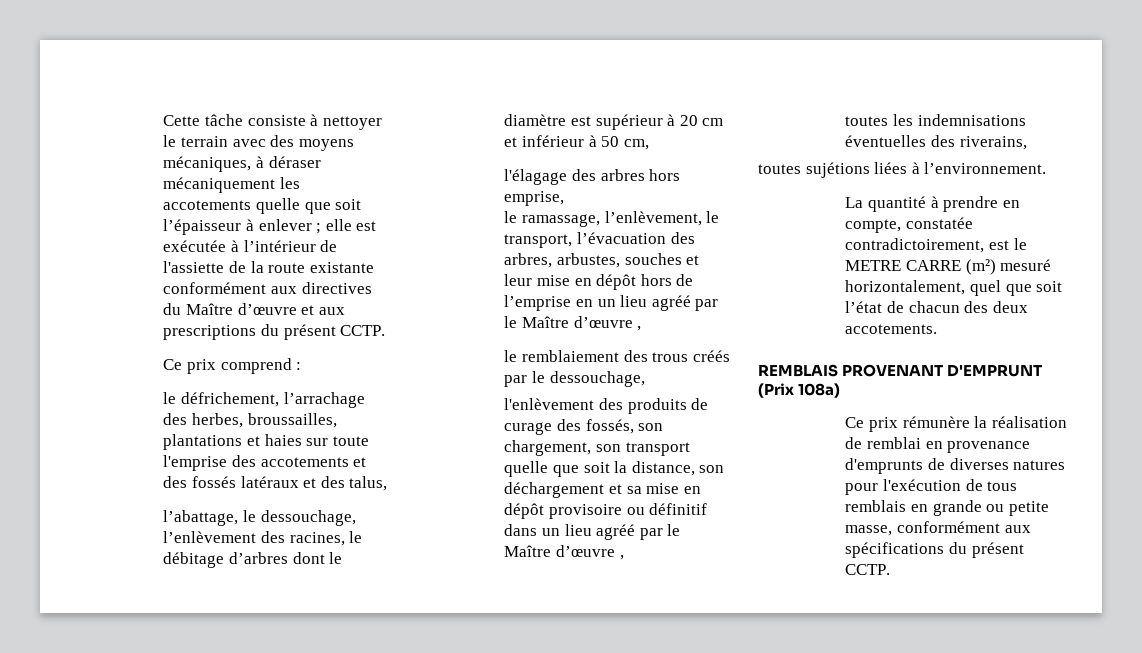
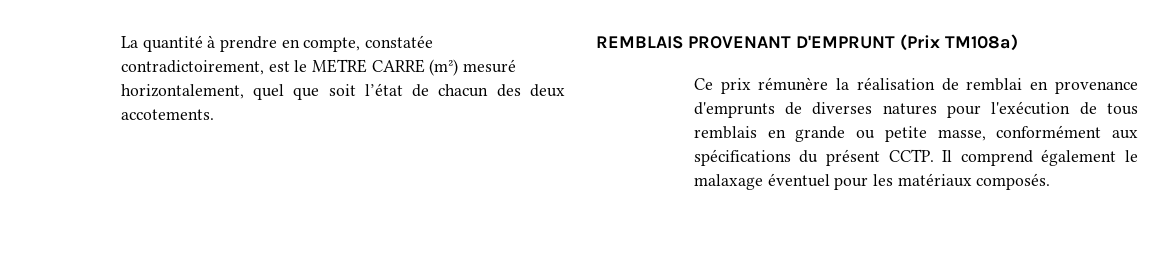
- Cette tâche consiste à nettoyer le terrain avec des moyens mécaniques, à déraser mécaniquement les accotements quelle que soit l’épaisseur à enlever ; elle est exécutée à l’intérieur de l'assiette de la route existante conformément aux directives du Maître d’œuvre et aux prescriptions du présent CCTP.
- Ce prix comprend :
- le défrichement, l’arrachage des herbes, broussailles, plantations et haies sur toute l'emprise des accotements et des fossés latéraux et des talus,
- l’abattage, le dessouchage, l’enlèvement des racines, le débitage d’arbres dont le diamètre est supérieur à 20 cm et inférieur à 50 cm,
- l'élagage des arbres hors emprise,
- le ramassage, l’enlèvement, le transport, l’évacuation des arbres, arbustes, souches et leur mise en dépôt hors de l’emprise en un lieu agréé par le Maître d’œuvre ,
- le remblaiement des trous créés par le dessouchage,
- l'enlèvement des produits de curage des fossés, son chargement, son transport quelle que soit la distance, son déchargement et sa mise en dépôt provisoire ou définitif dans un lieu agréé par le Maître d’œuvre ,
- toutes les indemnisations éventuelles des riverains,
- toutes sujétions liées à l’environnement.
- REMBLAIS PROVENANT D'EMPRUNT (Prix 108a)
+ REMBLAIS PROVENANT D'EMPRUNT (Prix TM108a)
+ Il comprend également le malaxage éventuel pour les matériaux composés.

